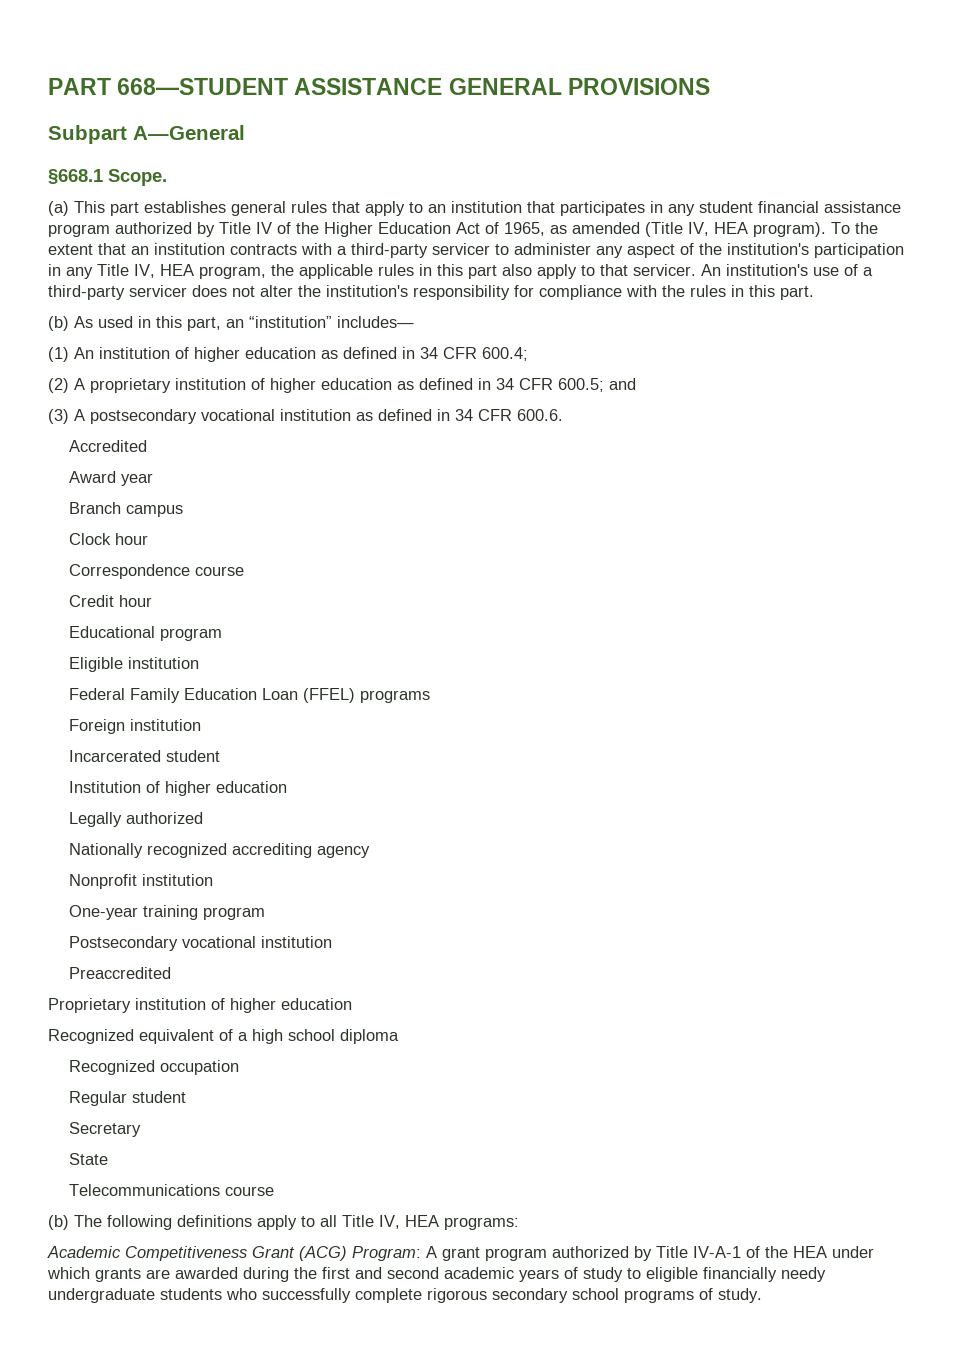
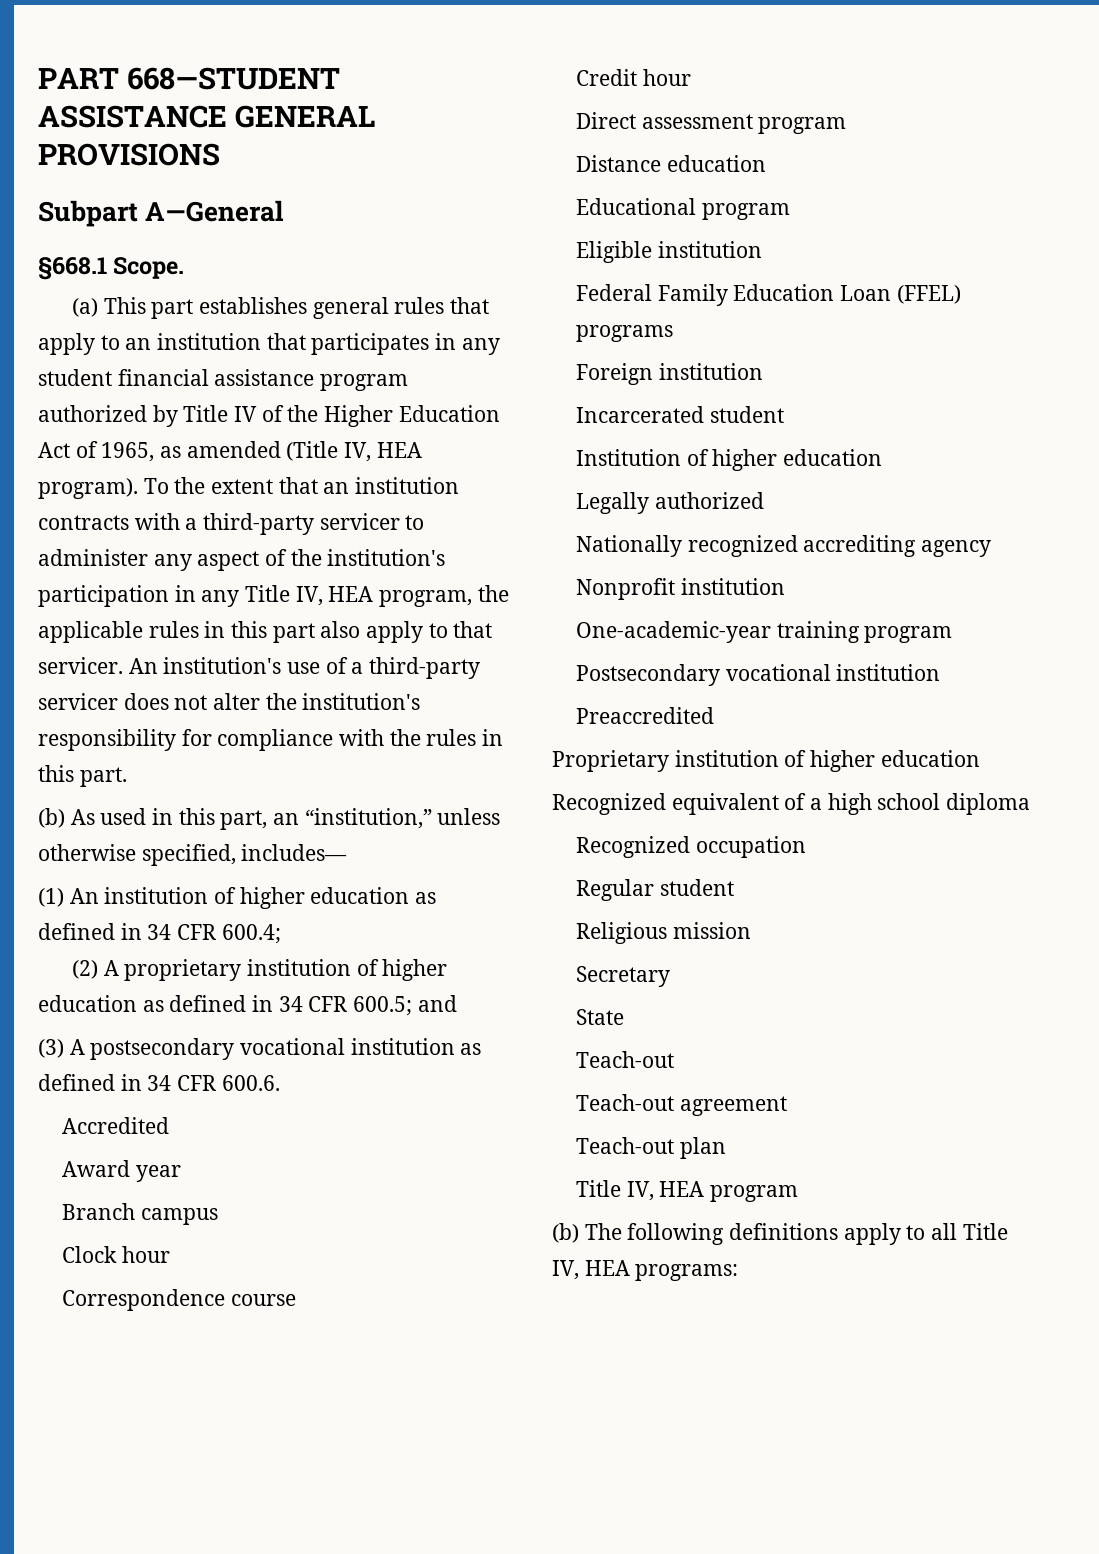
- (b) As used in this part, an “institution” includes—
+ (b) As used in this part, an “institution,” unless otherwise specified, includes—
+ Direct assessment program
+ Distance education
- One-year training program
+ One-academic-year training program
+ Religious mission
  State
- Telecommunications course
+ Teach-out
+ Teach-out agreement
+ Teach-out plan
+ Title IV, HEA program
- Academic Competitiveness Grant (ACG) Program: A grant program authorized by Title IV-A-1 of the HEA under which grants are awarded during the first and second academic years of study to eligible financially needy undergraduate students who successfully complete rigorous secondary school programs of study.

